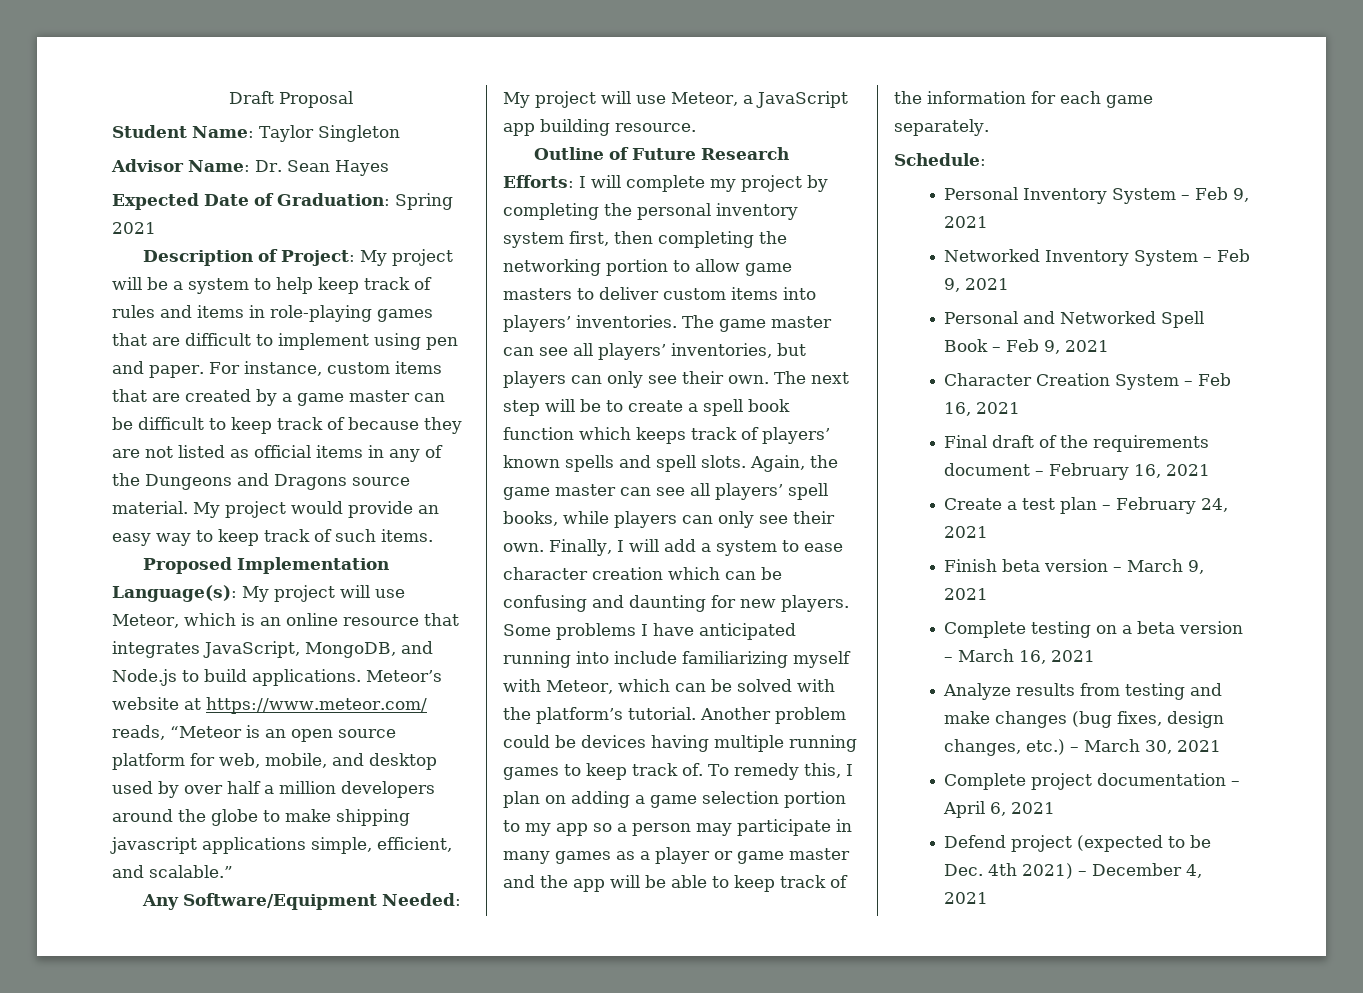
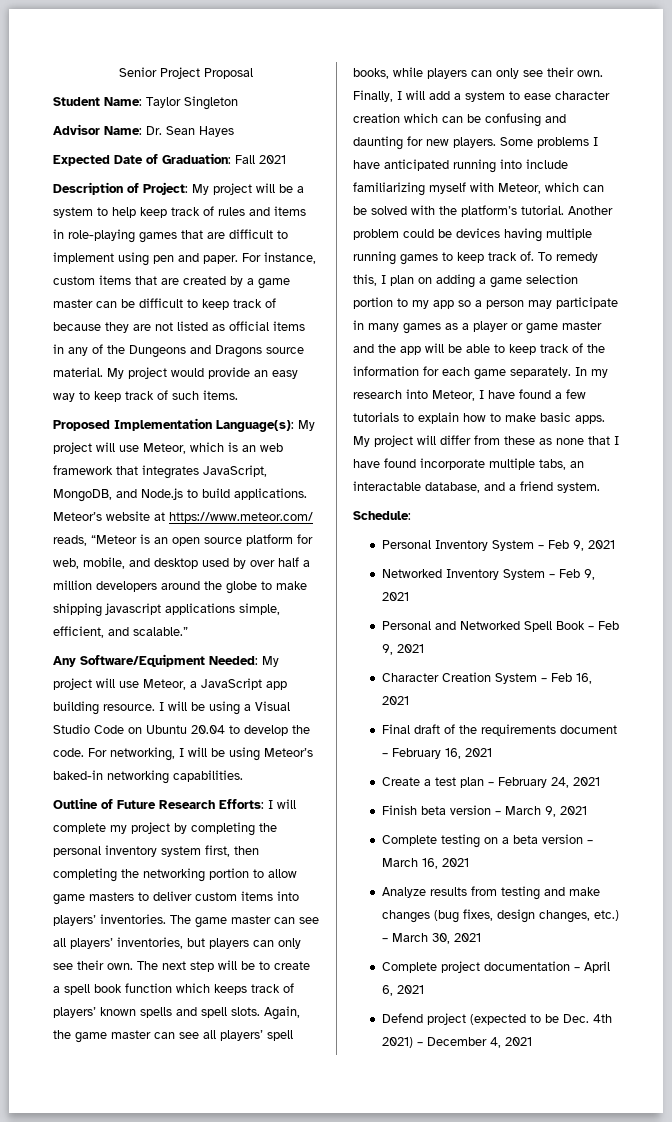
- Draft Proposal
+ Senior Project Proposal
- Expected Date of Graduation: Spring 2021
+ Expected Date of Graduation: Fall 2021
- Proposed Implementation Language(s): My project will use Meteor, which is an online resource that integrates JavaScript, MongoDB, and Node.js to build applications.
+ Proposed Implementation Language(s): My project will use Meteor, which is an web framework that integrates JavaScript, MongoDB, and Node.js to build applications.
+ I will be using a Visual Studio Code on Ubuntu 20.04 to develop the code. For networking, I will be using Meteor’s baked-in networking capabilities.
+ In my research into Meteor, I have found a few tutorials to explain how to make basic apps. My project will differ from these as none that I have found incorporate multiple tabs, an interactable database, and a friend system.

